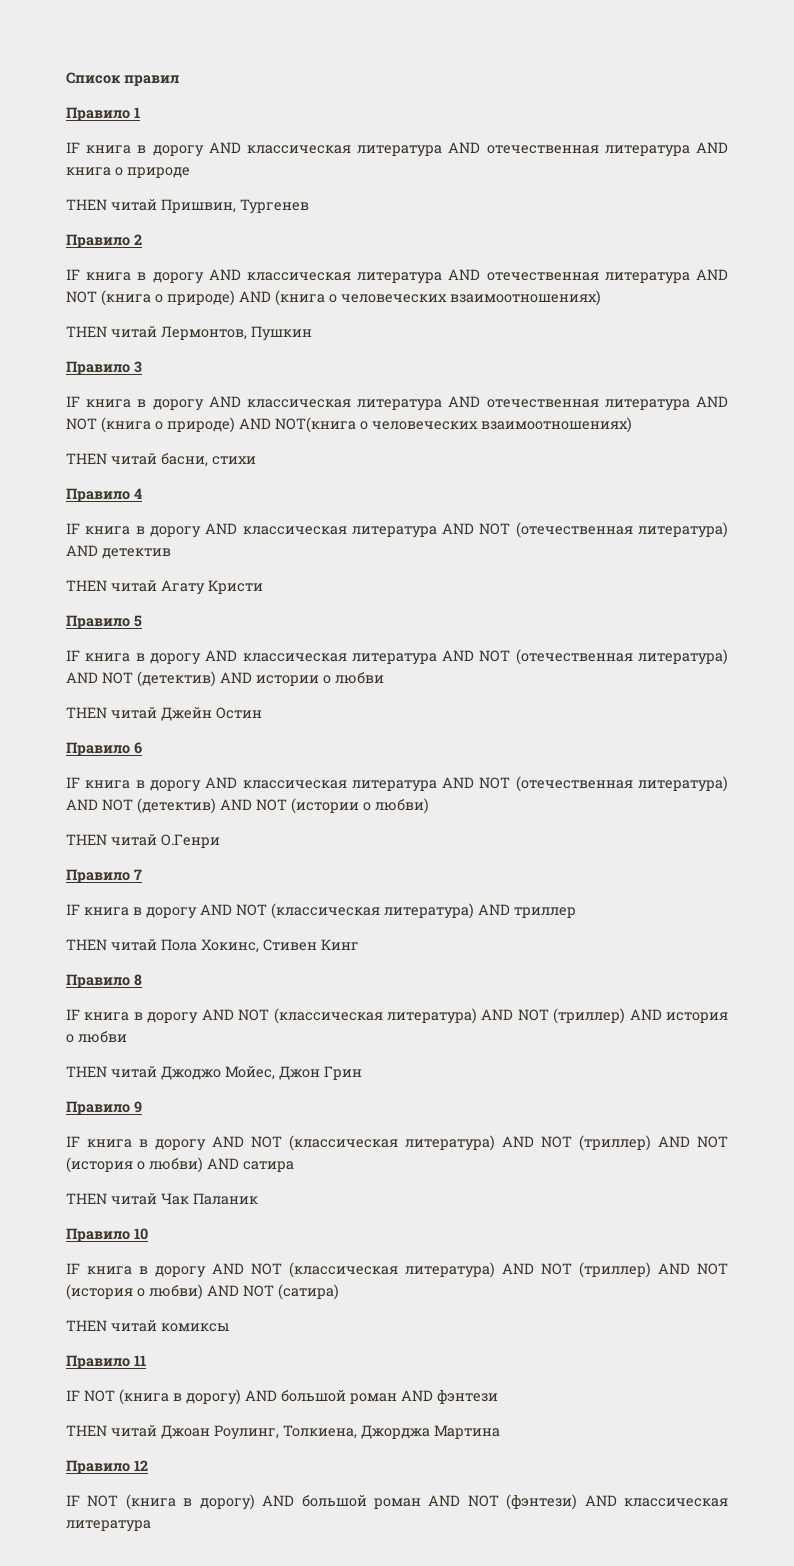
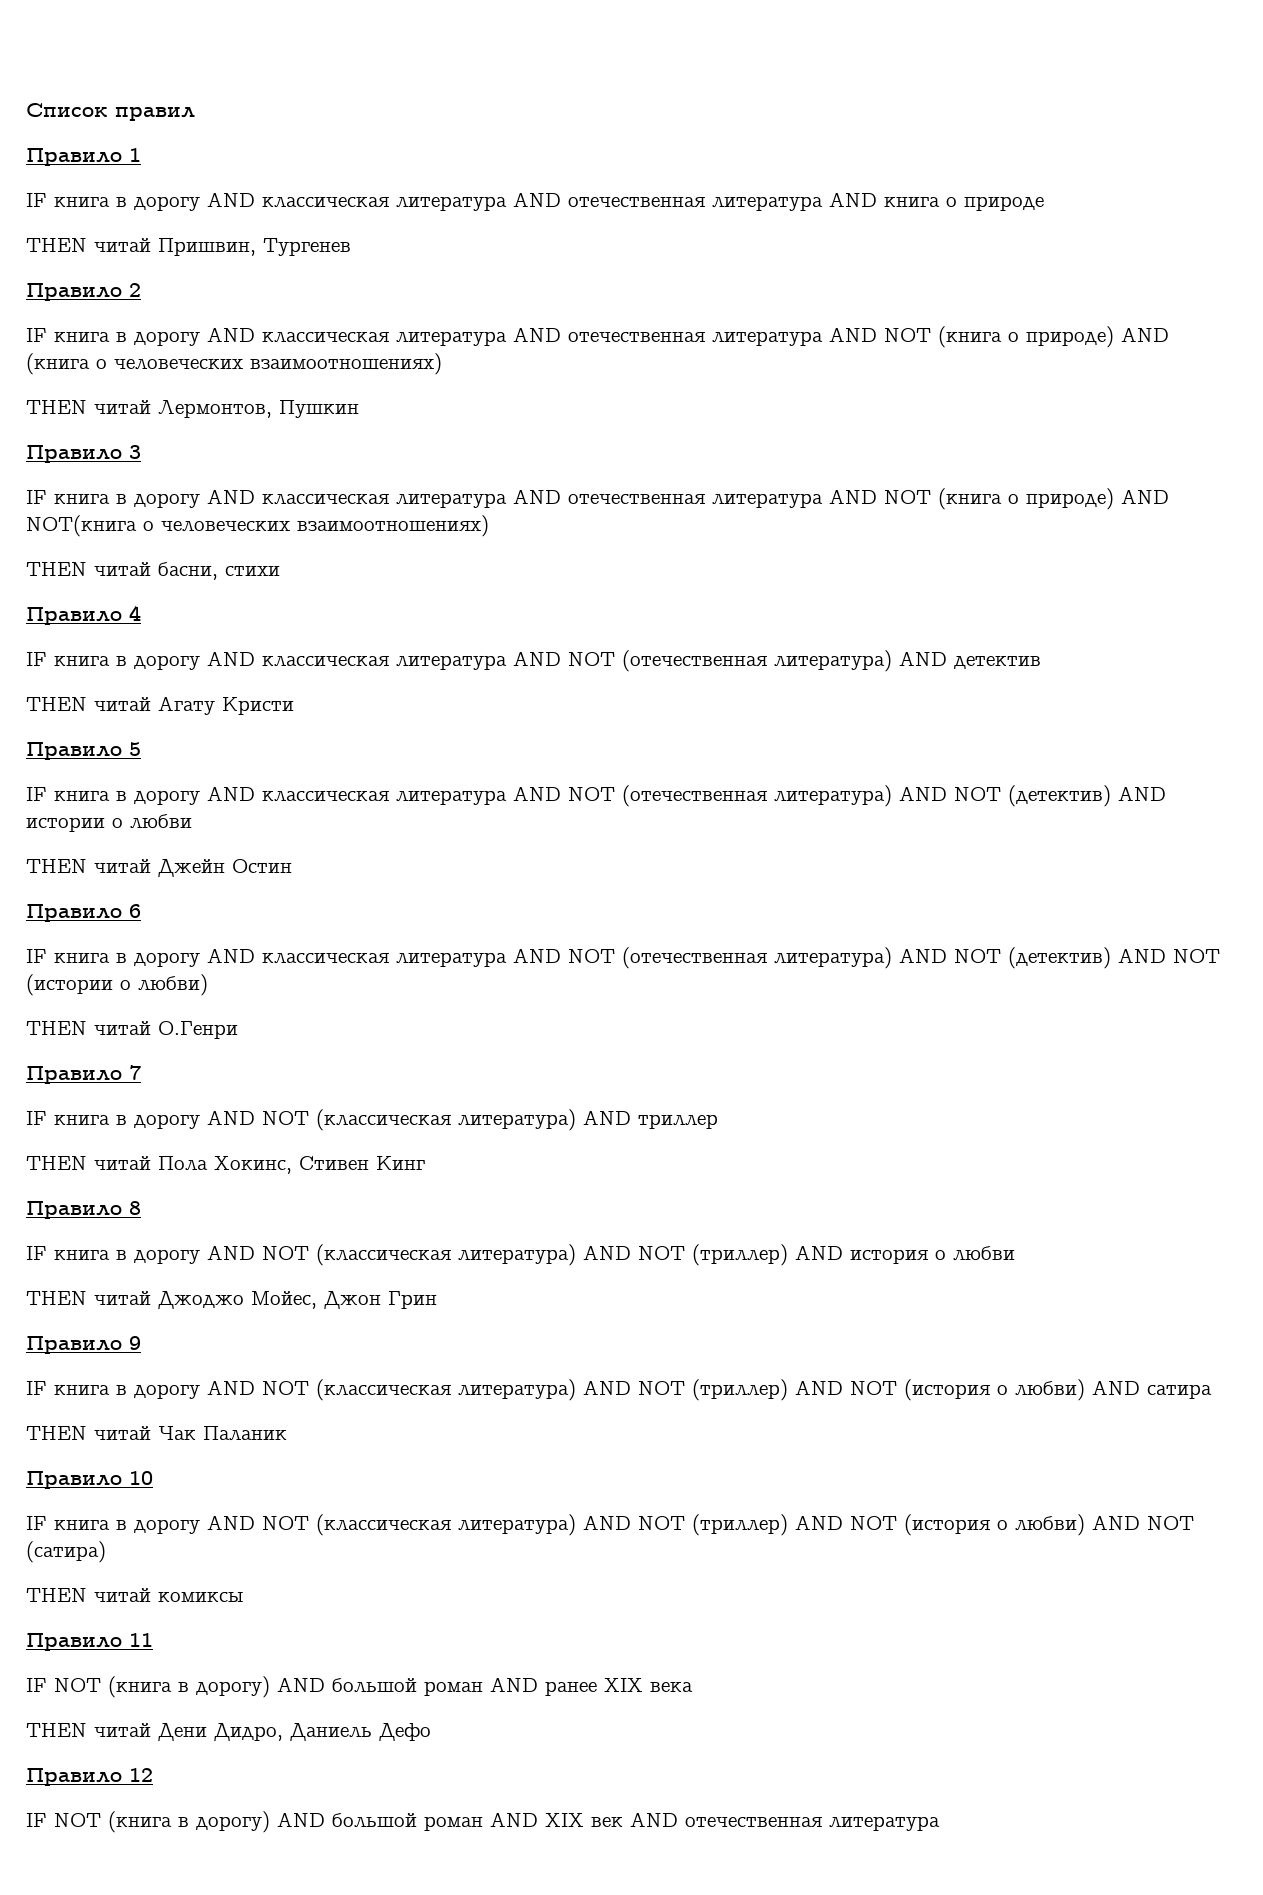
- IF NOT (книга в дорогу) AND большой роман AND фэнтези
- THEN читай Джоан Роулинг, Толкиена, Джорджа Мартина
+ IF NOT (книга в дорогу) AND большой роман AND ранее XIX века
+ THEN читай Дени Дидро, Даниель Дефо
- IF NOT (книга в дорогу) AND большой роман AND NOT (фэнтези) AND классическая литература
+ IF NOT (книга в дорогу) AND большой роман AND XIX век AND отечественная литература

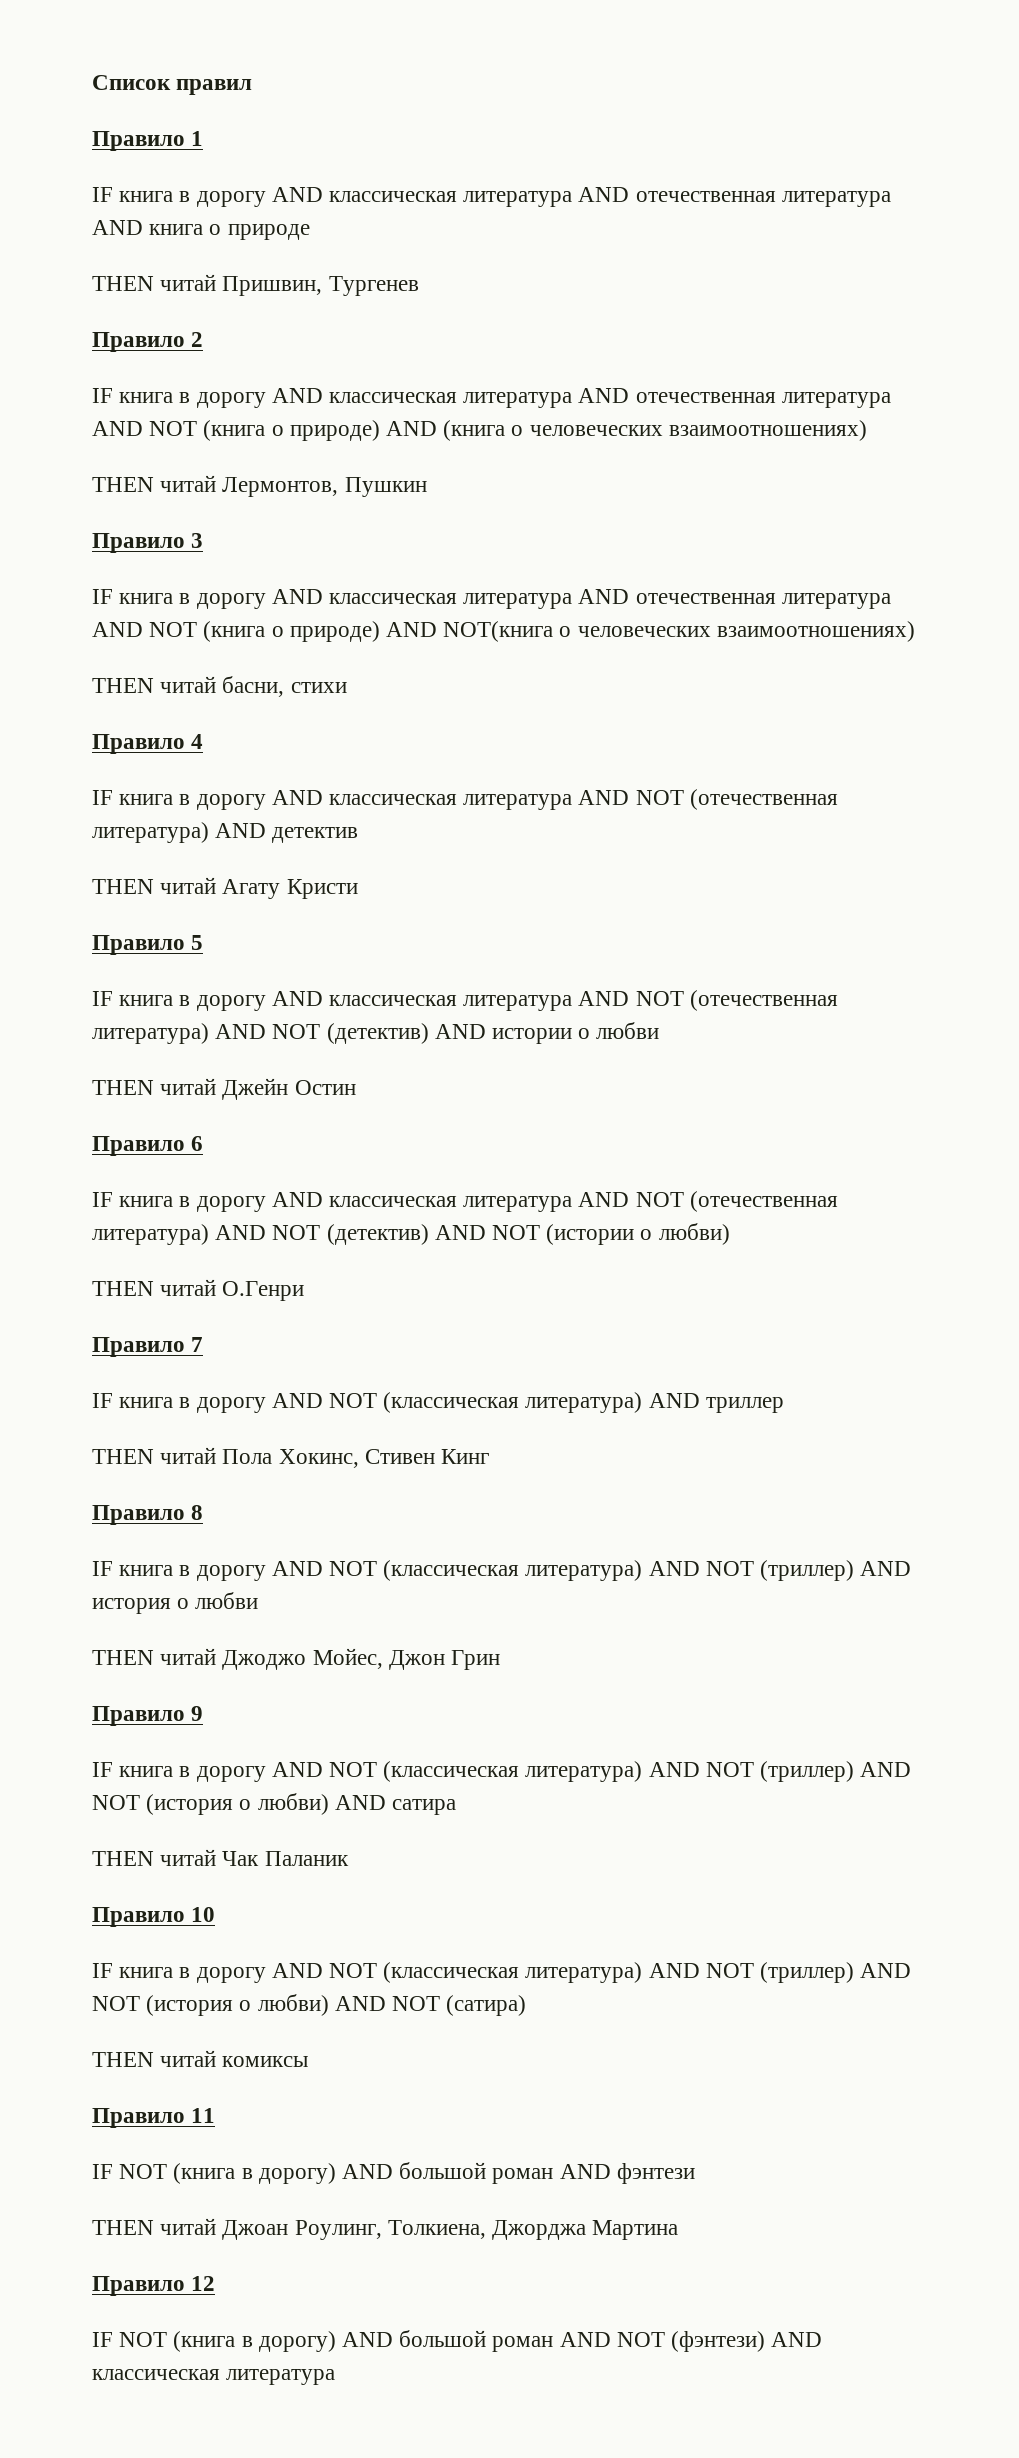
- IF NOT (книга в дорогу) AND большой роман AND ранее XIX века
- THEN читай Дени Дидро, Даниель Дефо
+ IF NOT (книга в дорогу) AND большой роман AND фэнтези
+ THEN читай Джоан Роулинг, Толкиена, Джорджа Мартина
- IF NOT (книга в дорогу) AND большой роман AND XIX век AND отечественная литература
+ IF NOT (книга в дорогу) AND большой роман AND NOT (фэнтези) AND классическая литература

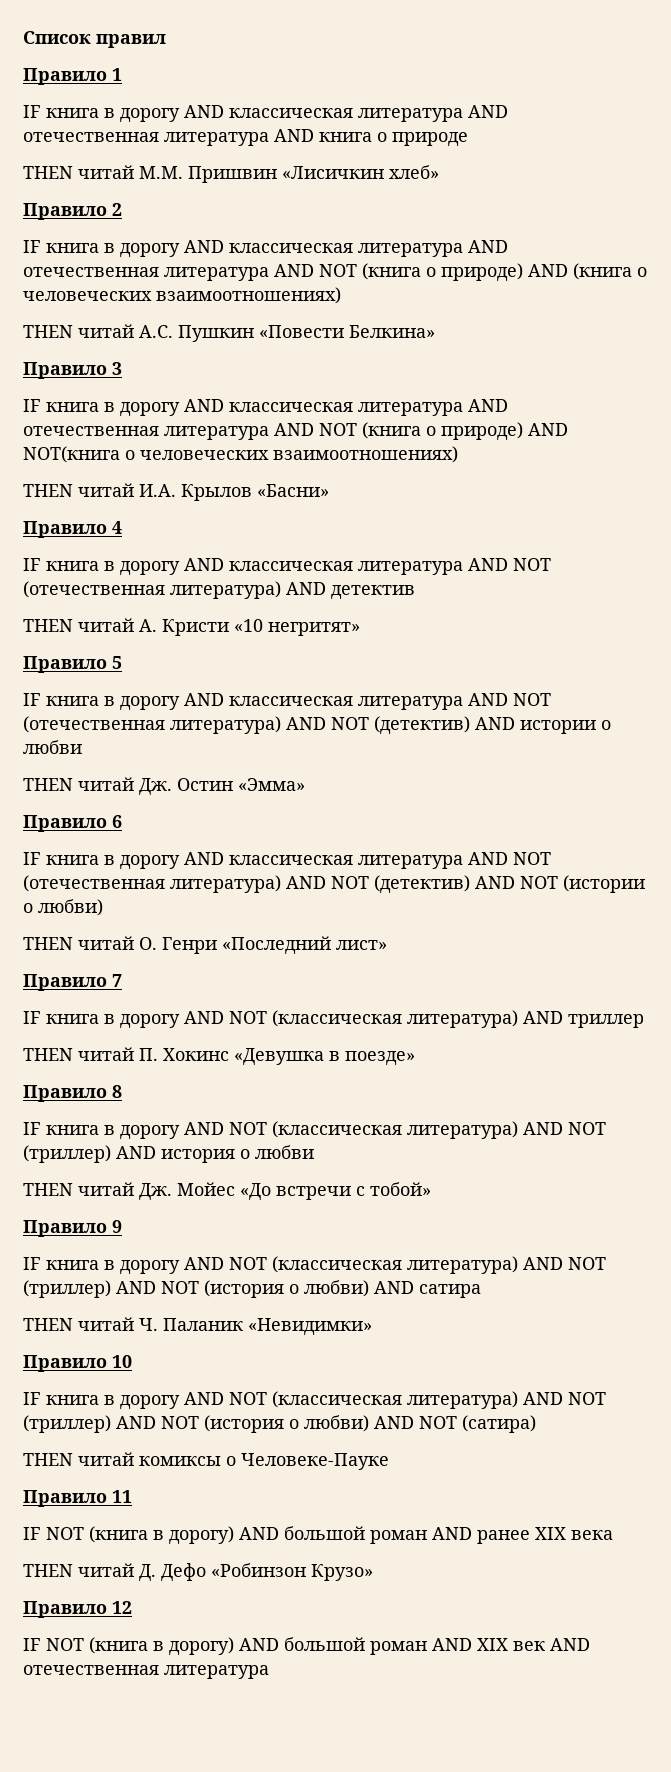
- THEN читай Пришвин, Тургенев
+ THEN читай М.М. Пришвин «Лисичкин хлеб»
- THEN читай Лермонтов, Пушкин
+ THEN читай А.С. Пушкин «Повести Белкина»
- THEN читай басни, стихи
+ THEN читай И.А. Крылов «Басни»
- THEN читай Агату Кристи
+ THEN читай А. Кристи «10 негритят»
- THEN читай Джейн Остин
+ THEN читай Дж. Остин «Эмма»
- THEN читай О.Генри
+ THEN читай О. Генри «Последний лист»
- THEN читай Пола Хокинс, Стивен Кинг
+ THEN читай П. Хокинс «Девушка в поезде»
- THEN читай Джоджо Мойес, Джон Грин
+ THEN читай Дж. Мойес «До встречи с тобой»
- THEN читай Чак Паланик
+ THEN читай Ч. Паланик «Невидимки»
- THEN читай комиксы
+ THEN читай комиксы о Человеке-Пауке
- IF NOT (книга в дорогу) AND большой роман AND фэнтези
- THEN читай Джоан Роулинг, Толкиена, Джорджа Мартина
+ IF NOT (книга в дорогу) AND большой роман AND ранее XIX века
+ THEN читай Д. Дефо «Робинзон Крузо»
- IF NOT (книга в дорогу) AND большой роман AND NOT (фэнтези) AND классическая литература
+ IF NOT (книга в дорогу) AND большой роман AND XIX век AND отечественная литература

